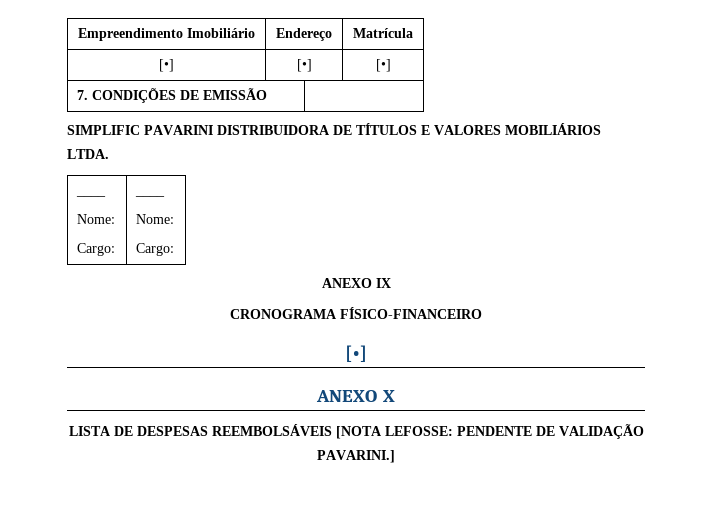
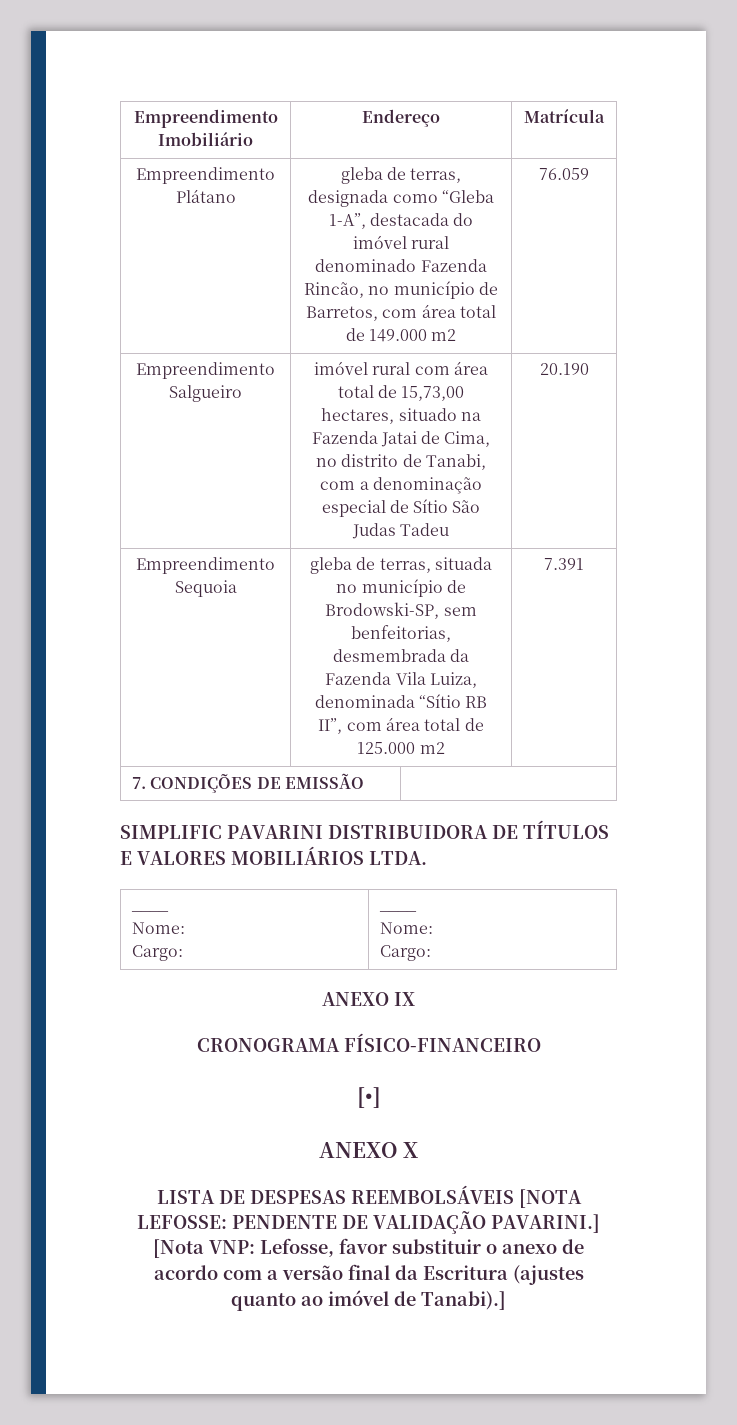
- [•] | [•] | [•]
+ Empreendimento Plátano | gleba de terras, designada como “Gleba 1-A”, destacada do imóvel rural denominado Fazenda Rincão, no município de Barretos, com área total de 149.000 m2 | 76.059
+ Empreendimento Salgueiro | imóvel rural com área total de 15,73,00 hectares, situado na Fazenda Jatai de Cima, no distrito de Tanabi, com a denominação especial de Sítio São Judas Tadeu | 20.190
+ Empreendimento Sequoia | gleba de terras, situada no município de Brodowski-SP, sem benfeitorias, desmembrada da Fazenda Vila Luiza, denominada “Sítio RB II”, com área total de 125.000 m2 | 7.391
+ [Nota VNP: Lefosse, favor substituir o anexo de acordo com a versão final da Escritura (ajustes quanto ao imóvel de Tanabi).]

